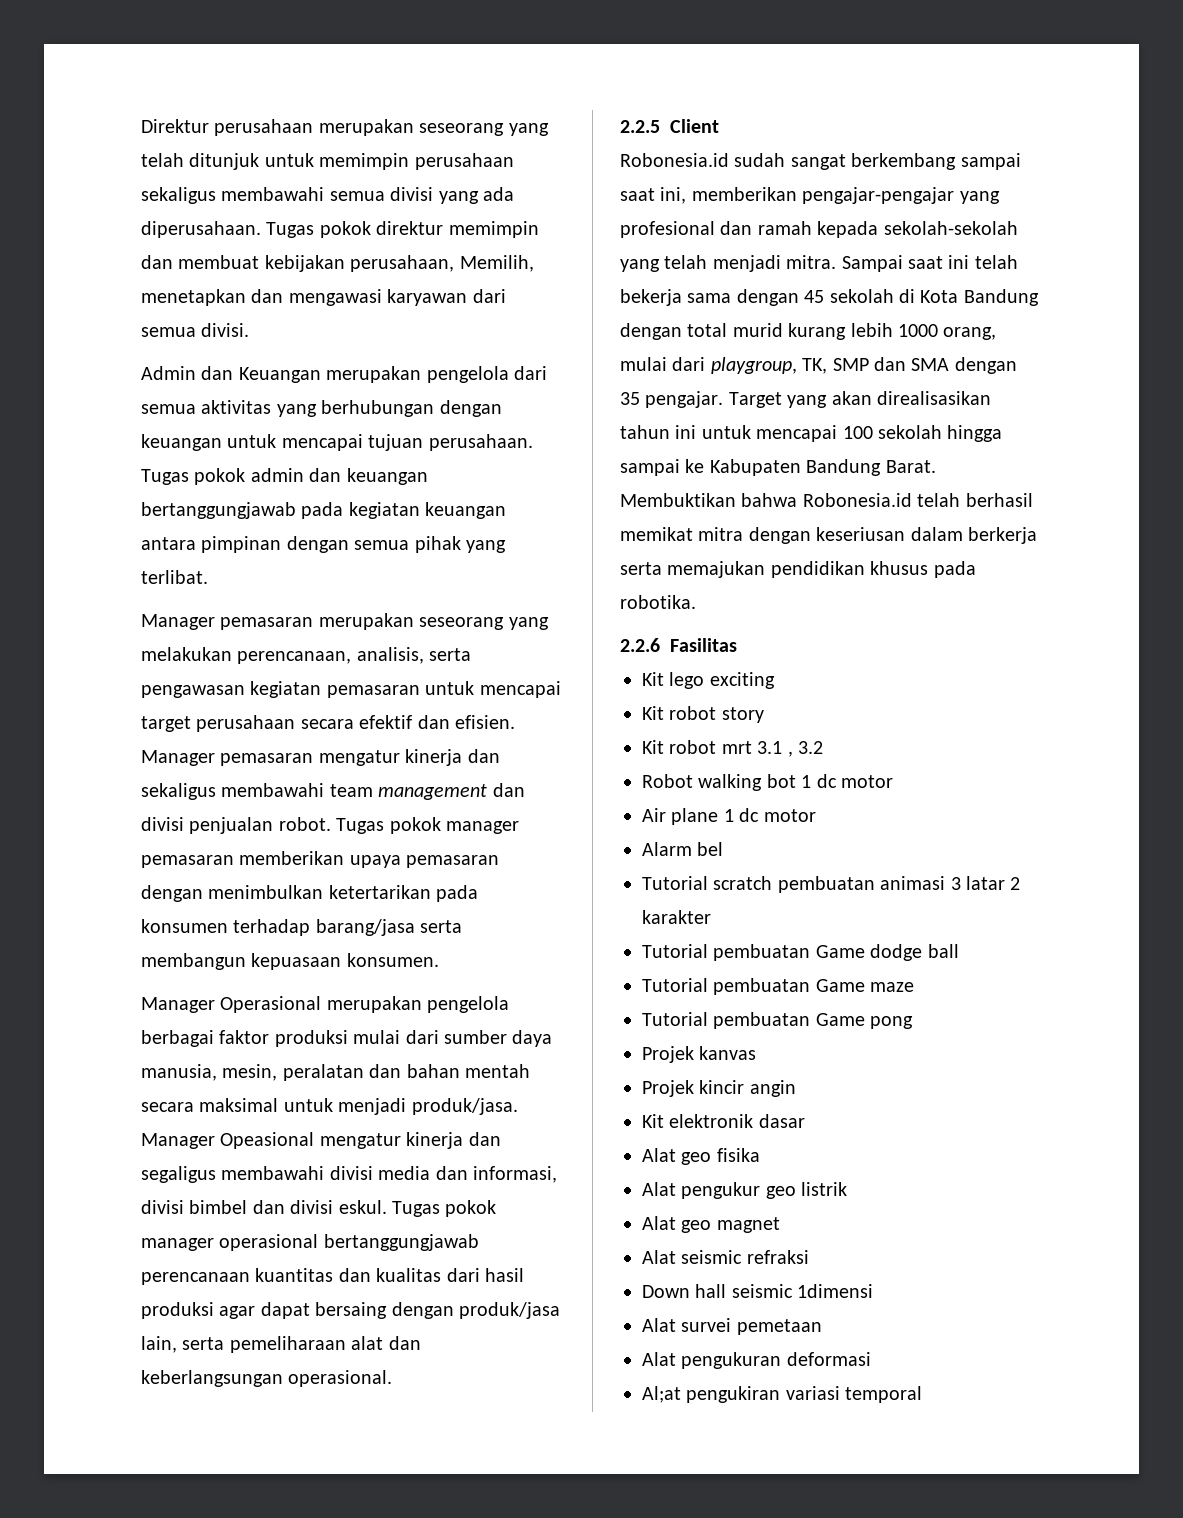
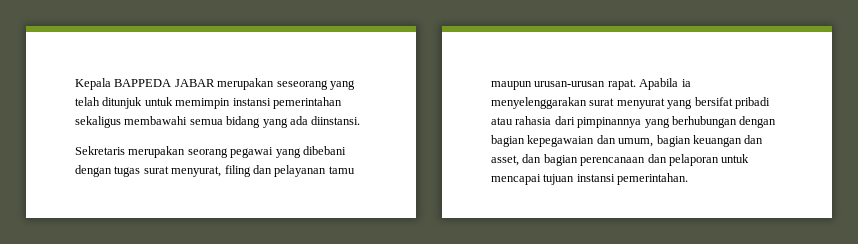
- Direktur perusahaan merupakan seseorang yang telah ditunjuk untuk memimpin perusahaan sekaligus membawahi semua divisi yang ada diperusahaan. Tugas pokok direktur memimpin dan membuat kebijakan perusahaan, Memilih, menetapkan dan mengawasi karyawan dari semua divisi.
- Admin dan Keuangan merupakan pengelola dari semua aktivitas yang berhubungan dengan keuangan untuk mencapai tujuan perusahaan. Tugas pokok admin dan keuangan bertanggungjawab pada kegiatan keuangan antara pimpinan dengan semua pihak yang terlibat.
- Manager pemasaran merupakan seseorang yang melakukan perencanaan, analisis, serta pengawasan kegiatan pemasaran untuk mencapai target perusahaan secara efektif dan efisien. Manager pemasaran mengatur kinerja dan sekaligus membawahi team management dan divisi penjualan robot. Tugas pokok manager pemasaran memberikan upaya pemasaran dengan menimbulkan ketertarikan pada konsumen terhadap barang/jasa serta membangun kepuasaan konsumen.
- Manager Operasional merupakan pengelola berbagai faktor produksi mulai dari sumber daya manusia, mesin, peralatan dan bahan mentah secara maksimal untuk menjadi produk/jasa. Manager Opeasional mengatur kinerja dan segaligus membawahi divisi media dan informasi, divisi bimbel dan divisi eskul. Tugas pokok manager operasional bertanggungjawab perencanaan kuantitas dan kualitas dari hasil produksi agar dapat bersaing dengan produk/jasa lain, serta pemeliharaan alat dan keberlangsungan operasional.
- 2.2.5 Client
- Robonesia.id sudah sangat berkembang sampai saat ini, memberikan pengajar-pengajar yang profesional dan ramah kepada sekolah-sekolah yang telah menjadi mitra. Sampai saat ini telah bekerja sama dengan 45 sekolah di Kota Bandung dengan total murid kurang lebih 1000 orang, mulai dari playgroup, TK, SMP dan SMA dengan 35 pengajar. Target yang akan direalisasikan tahun ini untuk mencapai 100 sekolah hingga sampai ke Kabupaten Bandung Barat. Membuktikan bahwa Robonesia.id telah berhasil memikat mitra dengan keseriusan dalam berkerja serta memajukan pendidikan khusus pada robotika.
- 2.2.6 Fasilitas
- Kit lego exciting
- Kit robot story
- Kit robot mrt 3.1 , 3.2
- Robot walking bot 1 dc motor
- Air plane 1 dc motor
- Alarm bel
- Tutorial scratch pembuatan animasi 3 latar 2 karakter
- Tutorial pembuatan Game dodge ball
- Tutorial pembuatan Game maze
- Tutorial pembuatan Game pong
- Projek kanvas
- Projek kincir angin
- Kit elektronik dasar
- Alat geo fisika
- Alat pengukur geo listrik
- Alat geo magnet
- Alat seismic refraksi
- Down hall seismic 1dimensi
- Alat survei pemetaan
- Alat pengukuran deformasi
- Al;at pengukiran variasi temporal
+ Kepala BAPPEDA JABAR merupakan seseorang yang telah ditunjuk untuk memimpin instansi pemerintahan sekaligus membawahi semua bidang yang ada diinstansi.
+ Sekretaris merupakan seorang pegawai yang dibebani dengan tugas surat menyurat, filing dan pelayanan tamu maupun urusan-urusan rapat. Apabila ia menyelenggarakan surat menyurat yang bersifat pribadi atau rahasia dari pimpinannya yang berhubungan dengan bagian kepegawaian dan umum, bagian keuangan dan asset, dan bagian perencanaan dan pelaporan untuk mencapai tujuan instansi pemerintahan.

